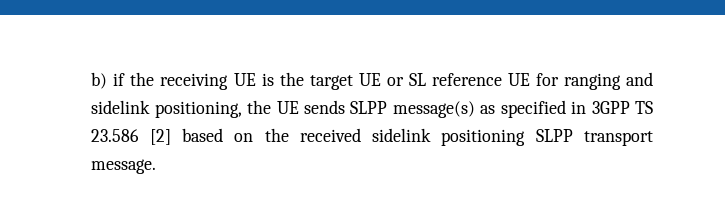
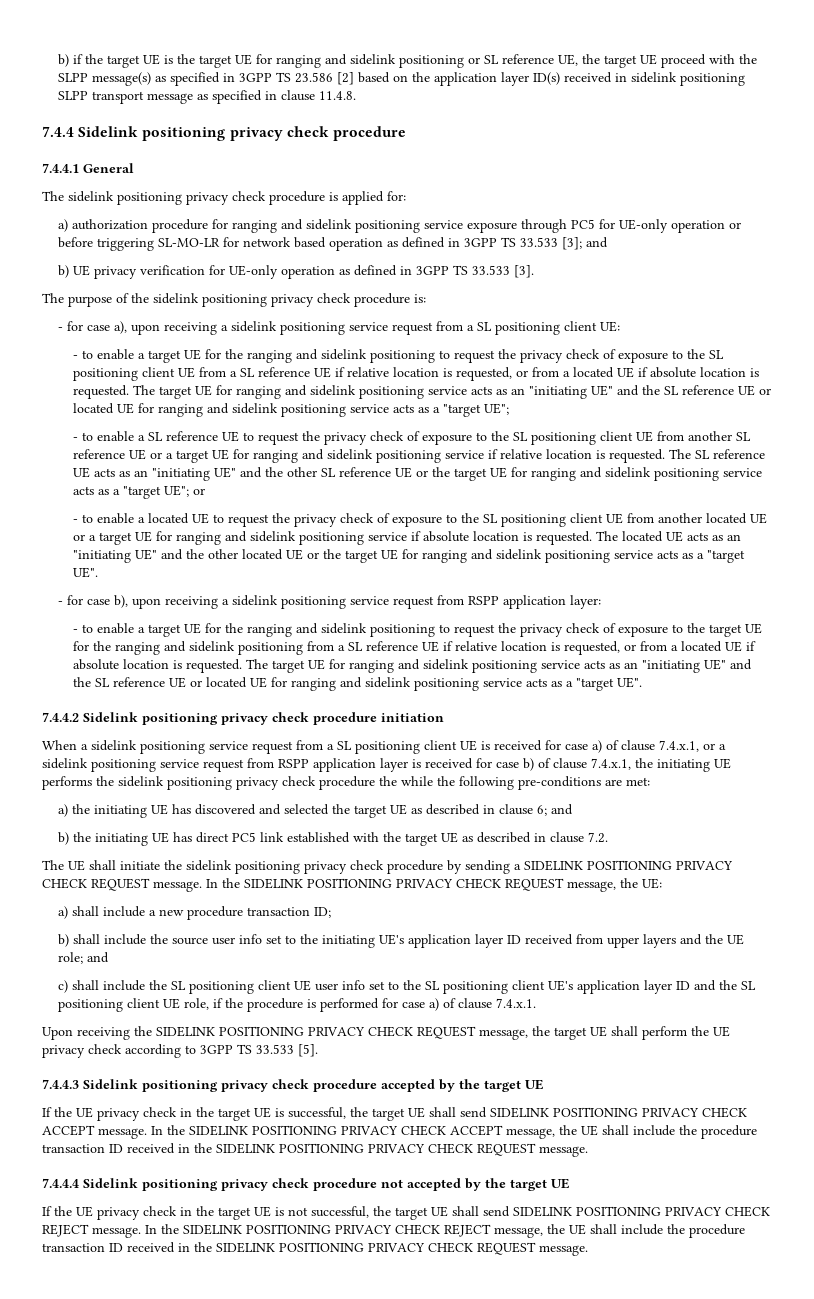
- b) if the receiving UE is the target UE or SL reference UE for ranging and sidelink positioning, the UE sends SLPP message(s) as specified in 3GPP TS 23.586 [2] based on the received sidelink positioning SLPP transport message.
+ b) if the target UE is the target UE for ranging and sidelink positioning or SL reference UE, the target UE proceed with the SLPP message(s) as specified in 3GPP TS 23.586 [2] based on the application layer ID(s) received in sidelink positioning SLPP transport message as specified in clause 11.4.8.
+ 7.4.4 Sidelink positioning privacy check procedure
+ 7.4.4.1 General
+ The sidelink positioning privacy check procedure is applied for:
+ a) authorization procedure for ranging and sidelink positioning service exposure through PC5 for UE-only operation or before triggering SL-MO-LR for network based operation as defined in 3GPP TS 33.533 [3]; and
+ b) UE privacy verification for UE-only operation as defined in 3GPP TS 33.533 [3].
+ The purpose of the sidelink positioning privacy check procedure is:
+ - for case a), upon receiving a sidelink positioning service request from a SL positioning client UE:
+ - to enable a target UE for the ranging and sidelink positioning to request the privacy check of exposure to the SL positioning client UE from a SL reference UE if relative location is requested, or from a located UE if absolute location is requested. The target UE for ranging and sidelink positioning service acts as an "initiating UE" and the SL reference UE or located UE for ranging and sidelink positioning service acts as a "target UE";
+ - to enable a SL reference UE to request the privacy check of exposure to the SL positioning client UE from another SL reference UE or a target UE for ranging and sidelink positioning service if relative location is requested. The SL reference UE acts as an "initiating UE" and the other SL reference UE or the target UE for ranging and sidelink positioning service acts as a "target UE"; or
+ - to enable a located UE to request the privacy check of exposure to the SL positioning client UE from another located UE or a target UE for ranging and sidelink positioning service if absolute location is requested. The located UE acts as an "initiating UE" and the other located UE or the target UE for ranging and sidelink positioning service acts as a "target UE".
+ - for case b), upon receiving a sidelink positioning service request from RSPP application layer:
+ - to enable a target UE for the ranging and sidelink positioning to request the privacy check of exposure to the target UE for the ranging and sidelink positioning from a SL reference UE if relative location is requested, or from a located UE if absolute location is requested. The target UE for ranging and sidelink positioning service acts as an "initiating UE" and the SL reference UE or located UE for ranging and sidelink positioning service acts as a "target UE".
+ 7.4.4.2 Sidelink positioning privacy check procedure initiation
+ When a sidelink positioning service request from a SL positioning client UE is received for case a) of clause 7.4.x.1, or a sidelink positioning service request from RSPP application layer is received for case b) of clause 7.4.x.1, the initiating UE performs the sidelink positioning privacy check procedure the while the following pre-conditions are met:
+ a) the initiating UE has discovered and selected the target UE as described in clause 6; and
+ b) the initiating UE has direct PC5 link established with the target UE as described in clause 7.2.
+ The UE shall initiate the sidelink positioning privacy check procedure by sending a SIDELINK POSITIONING PRIVACY CHECK REQUEST message. In the SIDELINK POSITIONING PRIVACY CHECK REQUEST message, the UE:
+ a) shall include a new procedure transaction ID;
+ b) shall include the source user info set to the initiating UE's application layer ID received from upper layers and the UE role; and
+ c) shall include the SL positioning client UE user info set to the SL positioning client UE's application layer ID and the SL positioning client UE role, if the procedure is performed for case a) of clause 7.4.x.1.
+ Upon receiving the SIDELINK POSITIONING PRIVACY CHECK REQUEST message, the target UE shall perform the UE privacy check according to 3GPP TS 33.533 [5].
+ 7.4.4.3 Sidelink positioning privacy check procedure accepted by the target UE
+ If the UE privacy check in the target UE is successful, the target UE shall send SIDELINK POSITIONING PRIVACY CHECK ACCEPT message. In the SIDELINK POSITIONING PRIVACY CHECK ACCEPT message, the UE shall include the procedure transaction ID received in the SIDELINK POSITIONING PRIVACY CHECK REQUEST message.
+ 7.4.4.4 Sidelink positioning privacy check procedure not accepted by the target UE
+ If the UE privacy check in the target UE is not successful, the target UE shall send SIDELINK POSITIONING PRIVACY CHECK REJECT message. In the SIDELINK POSITIONING PRIVACY CHECK REJECT message, the UE shall include the procedure transaction ID received in the SIDELINK POSITIONING PRIVACY CHECK REQUEST message.

